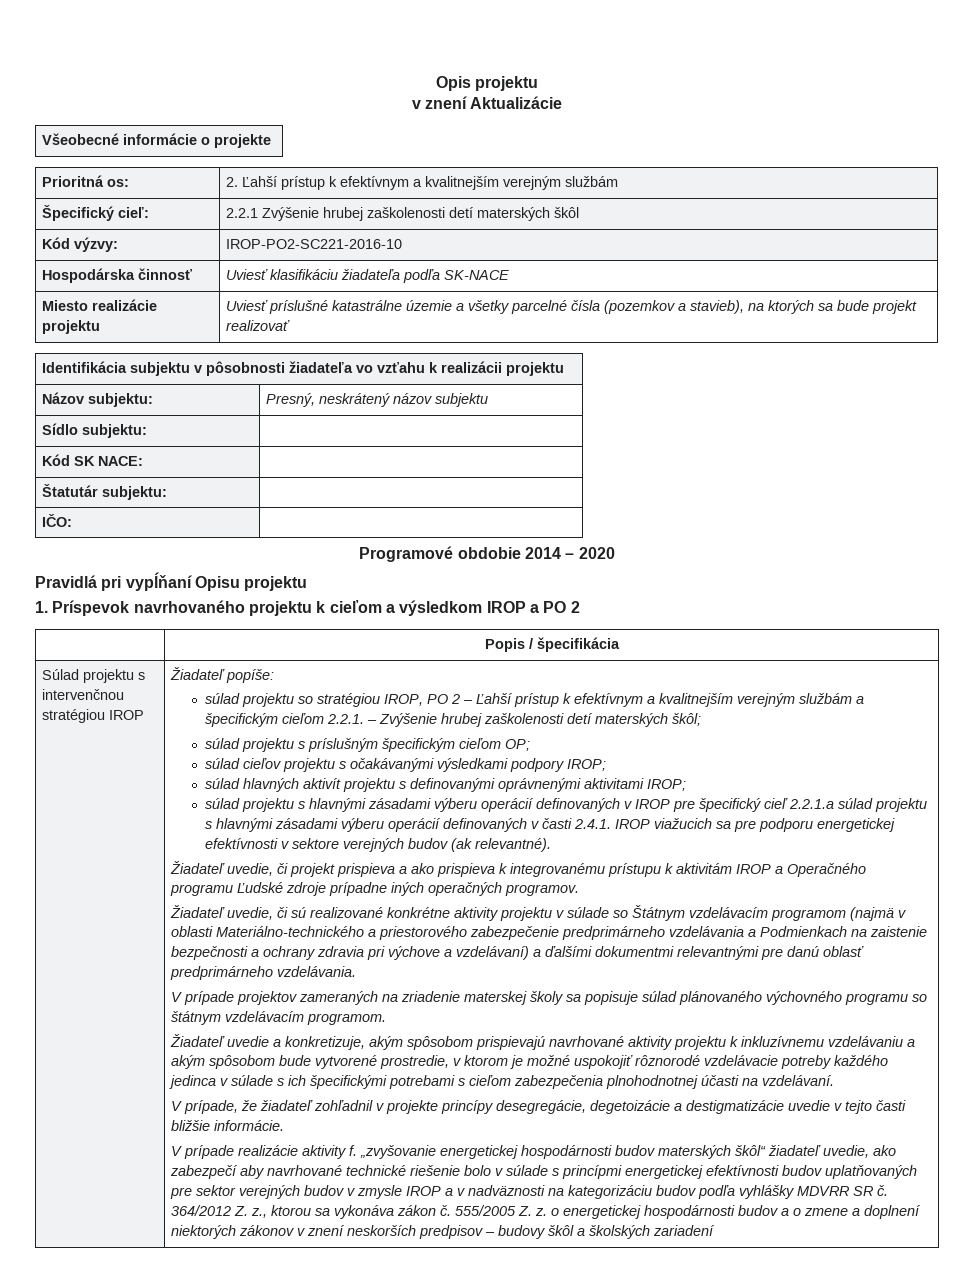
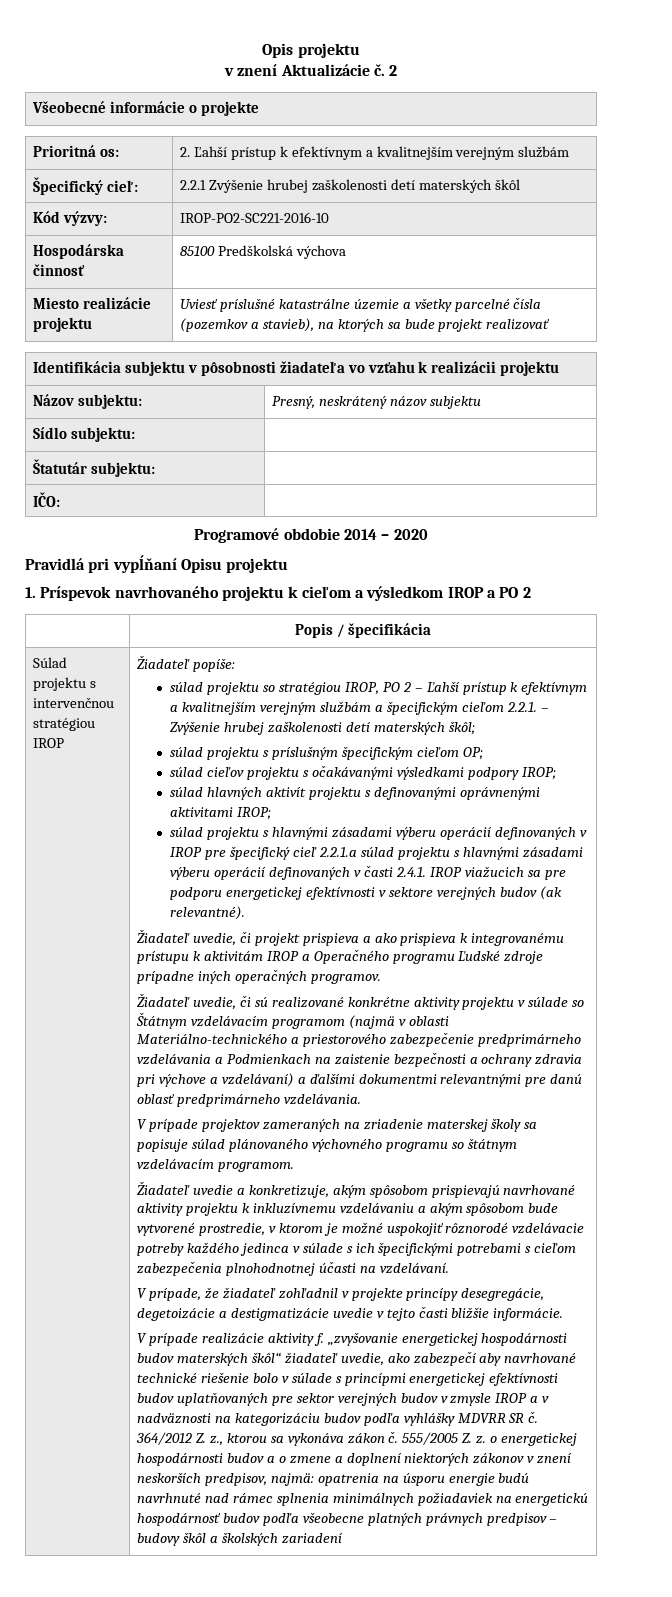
- v znení Aktualizácie
+ v znení Aktualizácie č. 2
- Hospodárska činnosť | Uviesť klasifikáciu žiadateľa podľa SK-NACE
+ Hospodárska činnosť | 85100 Predškolská výchova
- Kód SK NACE: |
- 555/2005 Z. z. o energetickej hospodárnosti budov a o zmene a doplnení niektorých zákonov v znení neskorších predpisov – budovy škôl a školských zariadení
+ 555/2005 Z. z. o energetickej hospodárnosti budov a o zmene a doplnení niektorých zákonov v znení neskorších predpisov, najmä: opatrenia na úsporu energie budú navrhnuté nad rámec splnenia minimálnych požiadaviek na energetickú hospodárnosť budov podľa všeobecne platných právnych predpisov – budovy škôl a školských zariadení

